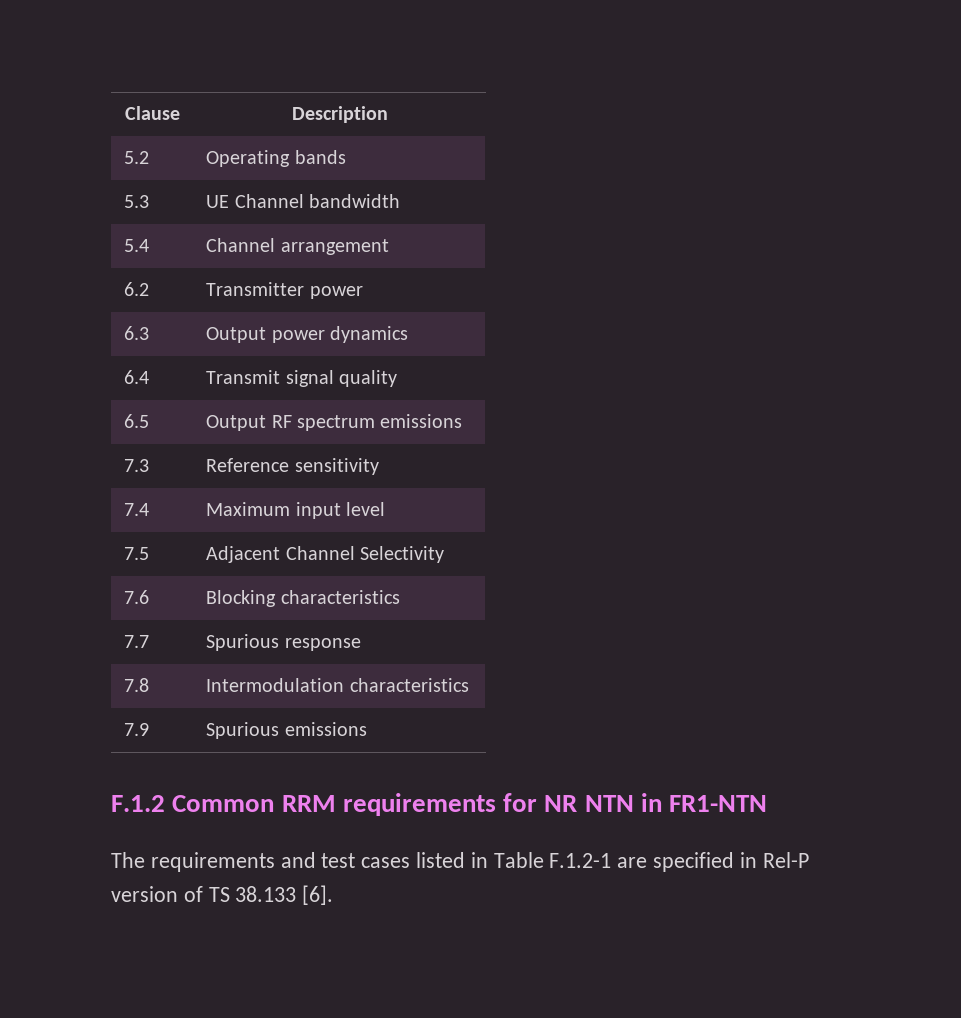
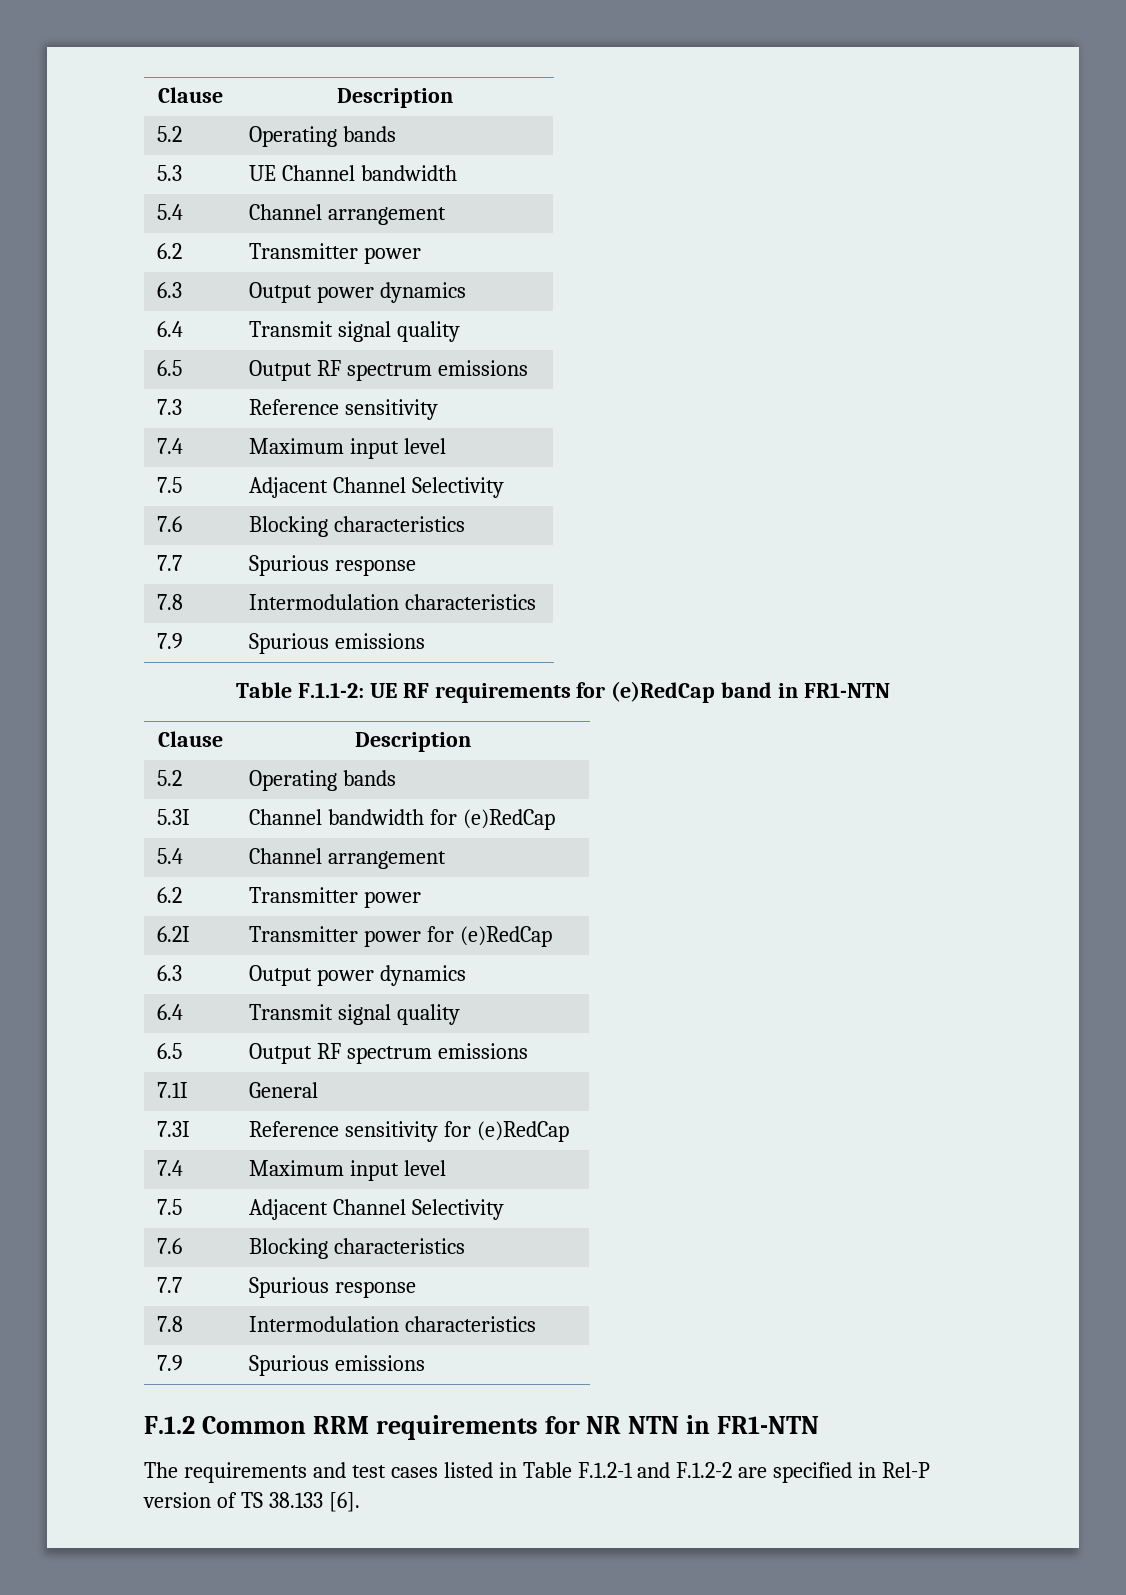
+ Table F.1.1-2: UE RF requirements for (e)RedCap band in FR1-NTN
+ Clause | Description
+ 5.2 | Operating bands
+ 5.3I | Channel bandwidth for (e)RedCap
+ 5.4 | Channel arrangement
+ 6.2 | Transmitter power
+ 6.2I | Transmitter power for (e)RedCap
+ 6.3 | Output power dynamics
+ 6.4 | Transmit signal quality
+ 6.5 | Output RF spectrum emissions
+ 7.1I | General
+ 7.3I | Reference sensitivity for (e)RedCap
+ 7.4 | Maximum input level
+ 7.5 | Adjacent Channel Selectivity
+ 7.6 | Blocking characteristics
+ 7.7 | Spurious response
+ 7.8 | Intermodulation characteristics
+ 7.9 | Spurious emissions
- The requirements and test cases listed in Table F.1.2-1 are specified in Rel-P version of TS 38.133 [6].
+ The requirements and test cases listed in Table F.1.2-1 and F.1.2-2 are specified in Rel-P version of TS 38.133 [6].

